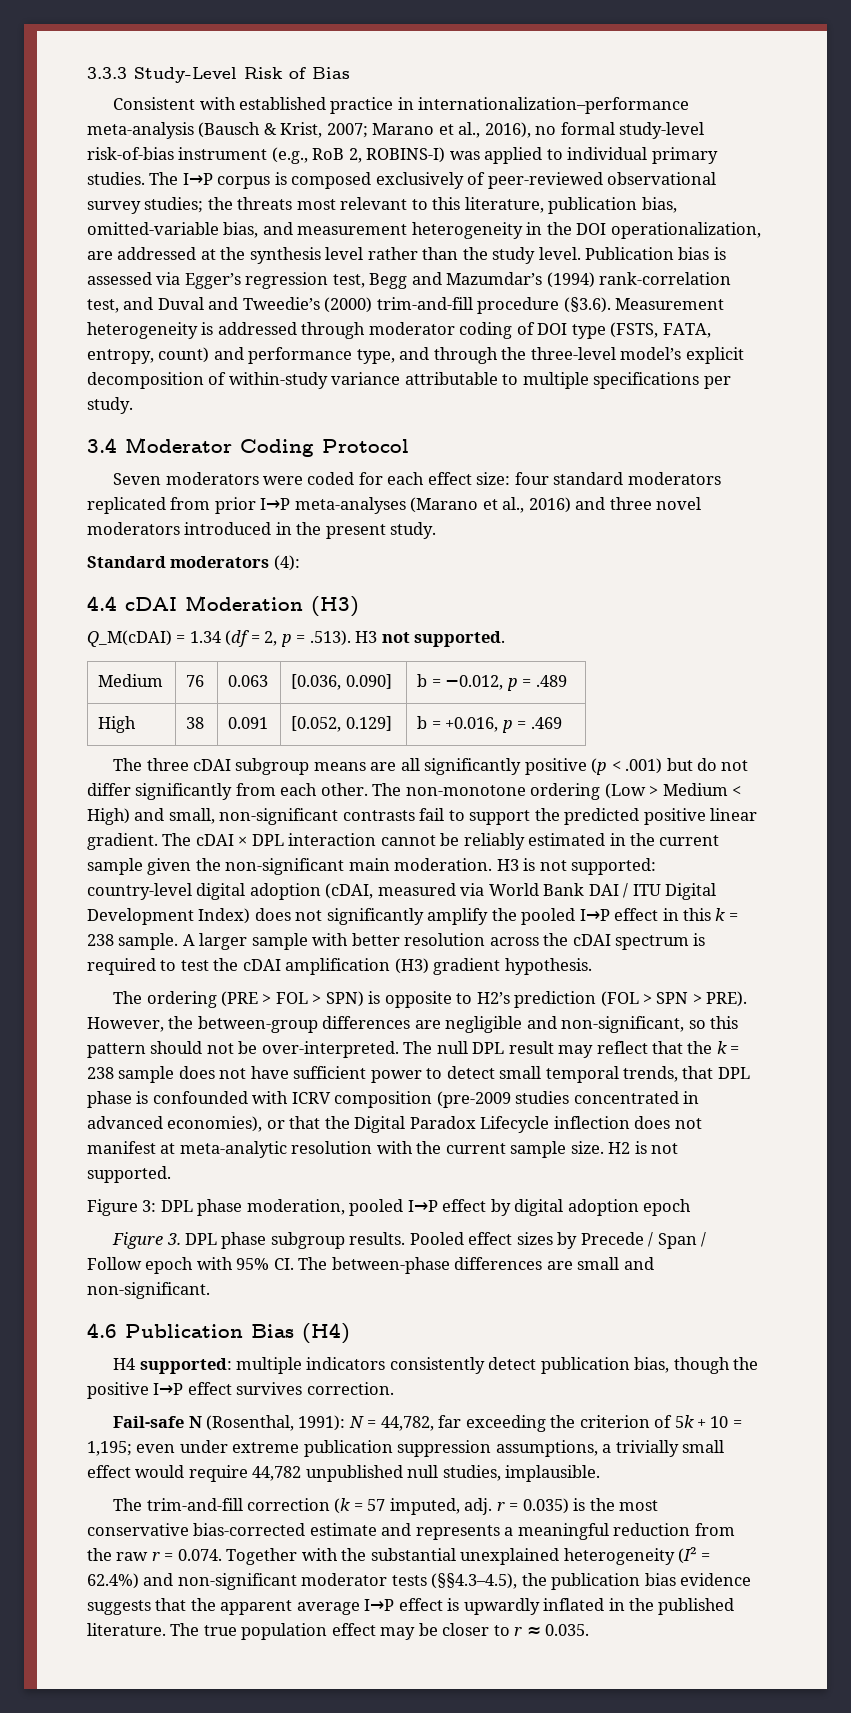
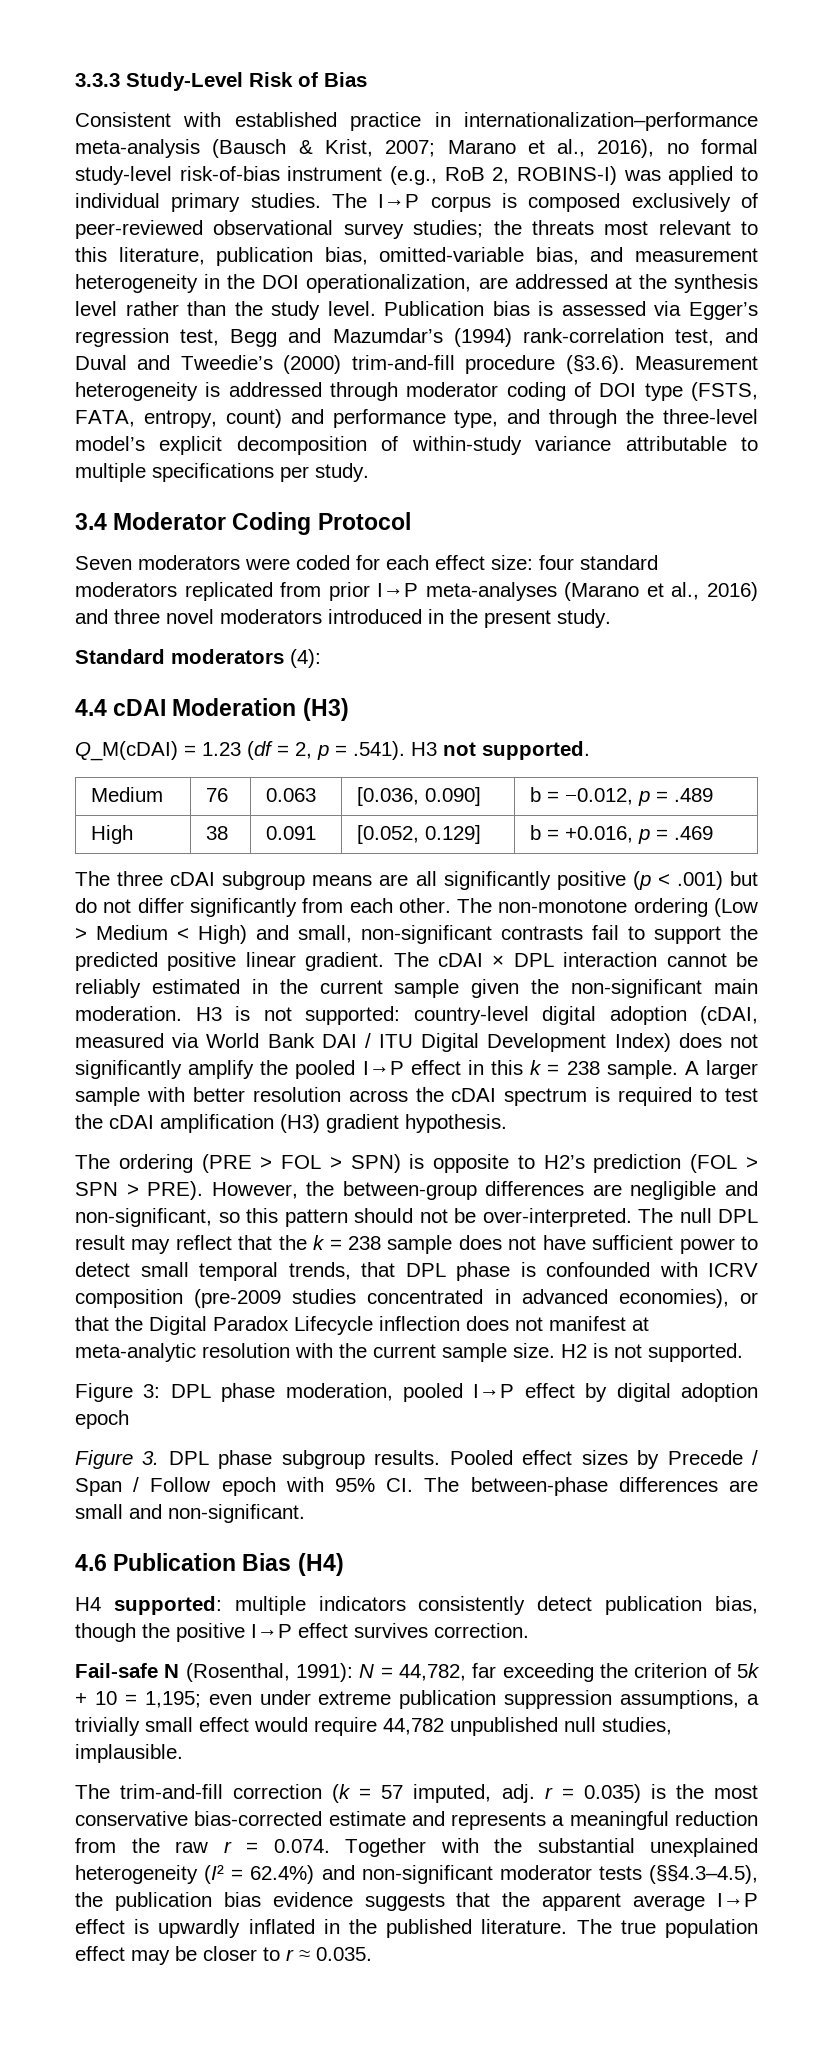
- Q_M(cDAI) = 1.34 (df = 2, p = .513). H3 not supported.
+ Q_M(cDAI) = 1.23 (df = 2, p = .541). H3 not supported.

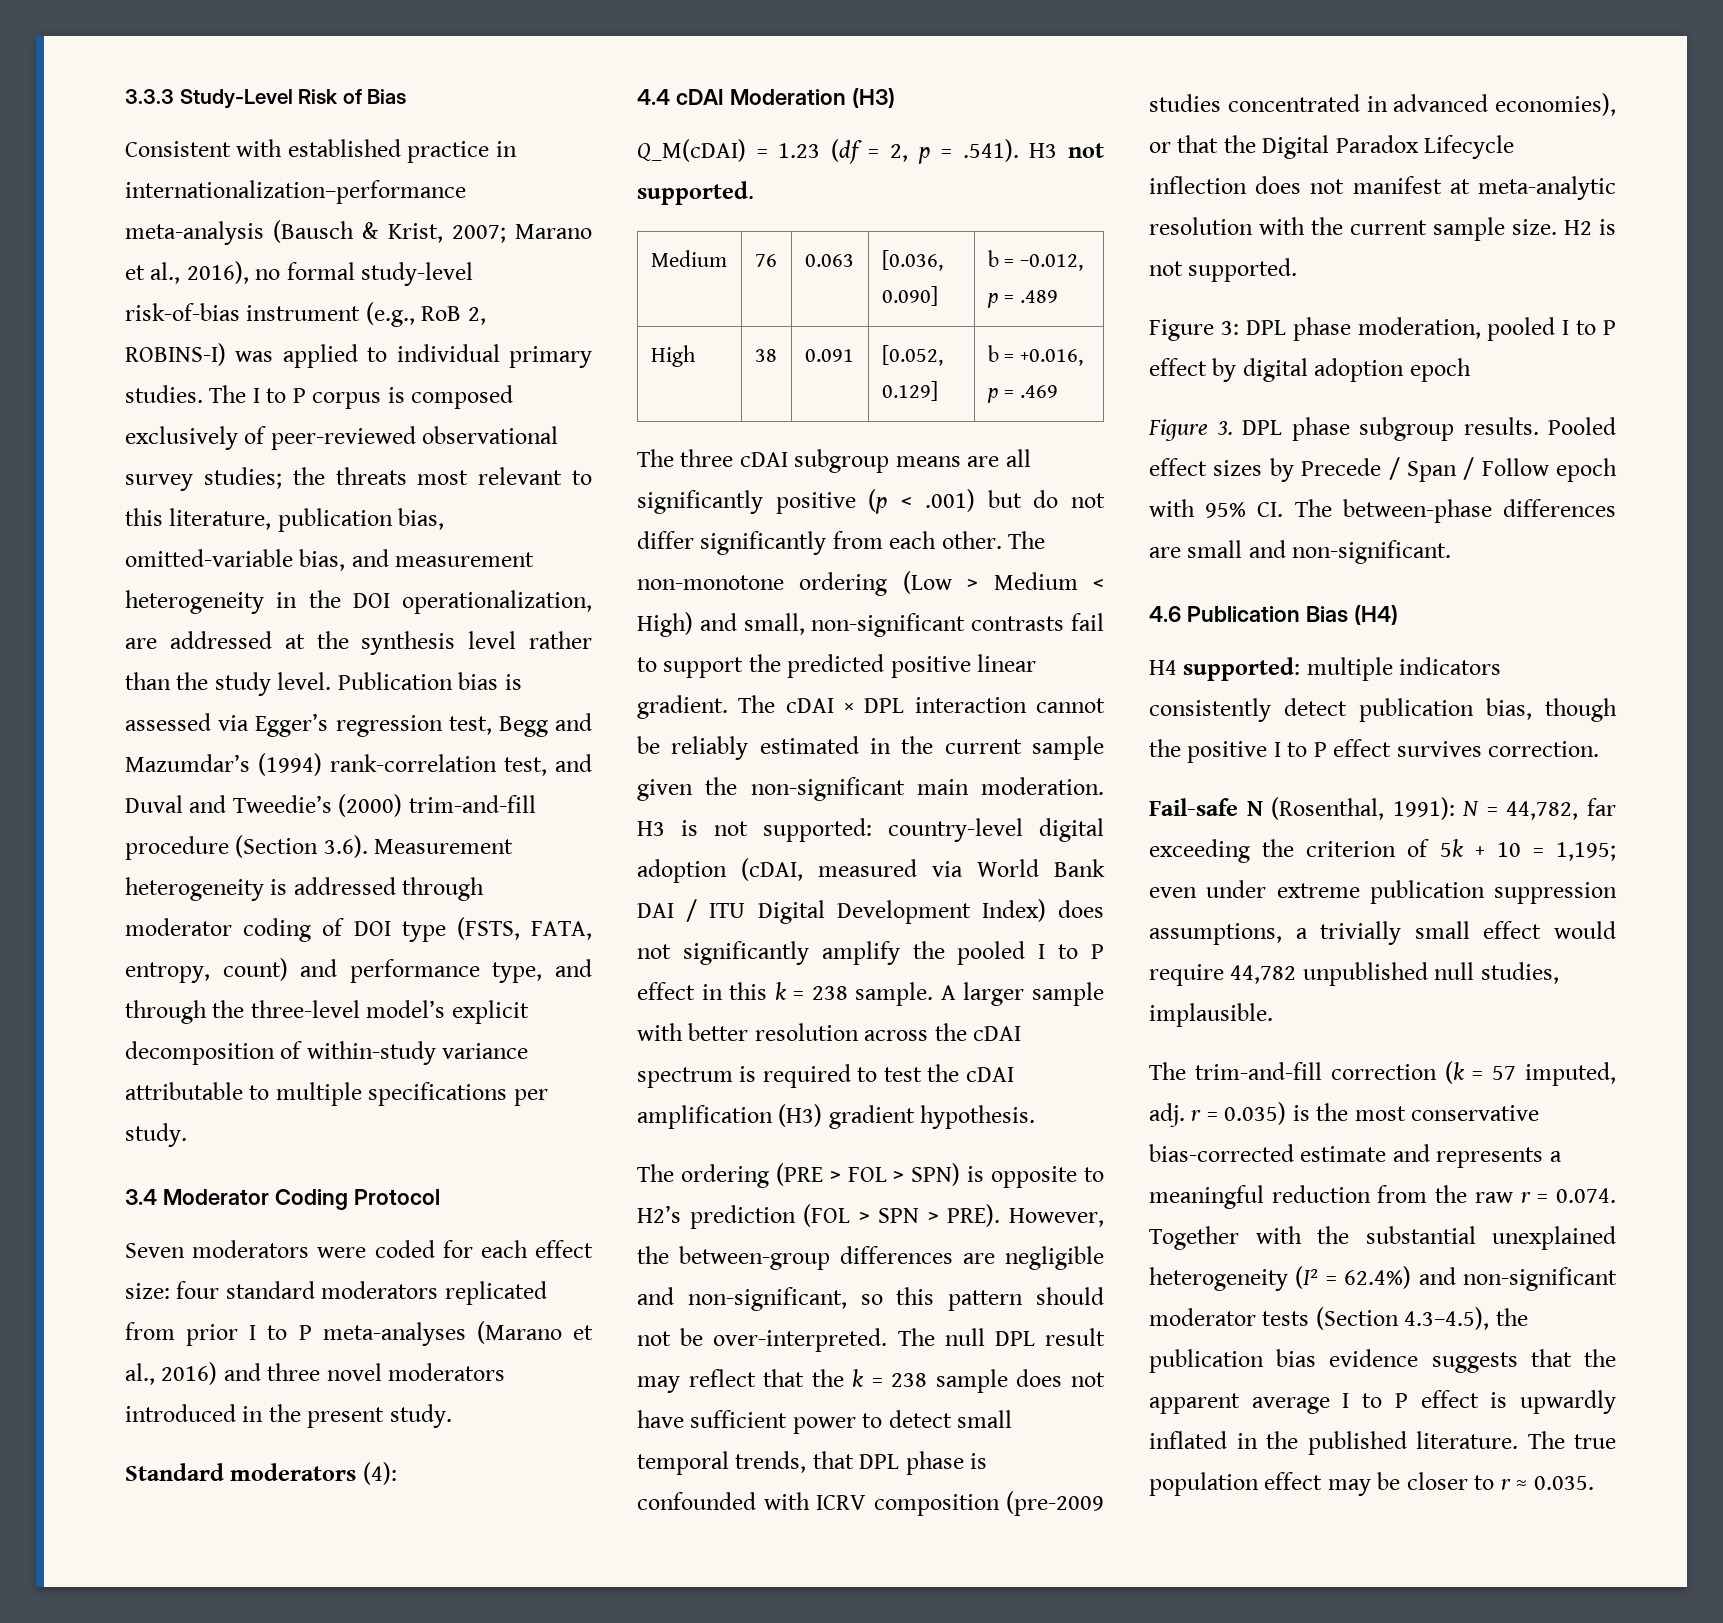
- The I→P corpus is composed exclusively of peer-reviewed observational survey studies; the threats most relevant to this literature, publication bias, omitted-variable bias, and measurement heterogeneity in the DOI operationalization, are addressed at the synthesis level rather than the study level.
+ The I to P corpus is composed exclusively of peer-reviewed observational survey studies; the threats most relevant to this literature, publication bias, omitted-variable bias, and measurement heterogeneity in the DOI operationalization, are addressed at the synthesis level rather than the study level.
- Publication bias is assessed via Egger’s regression test, Begg and Mazumdar’s (1994) rank-correlation test, and Duval and Tweedie’s (2000) trim-and-fill procedure (§3.6). Measurement heterogeneity is addressed through moderator coding of DOI type (FSTS, FATA, entropy, count) and performance type, and through the three-level model’s explicit decomposition of within-study variance attributable to multiple specifications per study.
+ Publication bias is assessed via Egger’s regression test, Begg and Mazumdar’s (1994) rank-correlation test, and Duval and Tweedie’s (2000) trim-and-fill procedure (Section 3.6). Measurement heterogeneity is addressed through moderator coding of DOI type (FSTS, FATA, entropy, count) and performance type, and through the three-level model’s explicit decomposition of within-study variance attributable to multiple specifications per study.
- Seven moderators were coded for each effect size: four standard moderators replicated from prior I→P meta-analyses (Marano et al., 2016) and three novel moderators introduced in the present study.
+ Seven moderators were coded for each effect size: four standard moderators replicated from prior I to P meta-analyses (Marano et al., 2016) and three novel moderators introduced in the present study.
- H3 is not supported: country-level digital adoption (cDAI, measured via World Bank DAI / ITU Digital Development Index) does not significantly amplify the pooled I→P effect in this k = 238 sample.
+ H3 is not supported: country-level digital adoption (cDAI, measured via World Bank DAI / ITU Digital Development Index) does not significantly amplify the pooled I to P effect in this k = 238 sample.
- Figure 3: DPL phase moderation, pooled I→P effect by digital adoption epoch
+ Figure 3: DPL phase moderation, pooled I to P effect by digital adoption epoch
- H4 supported: multiple indicators consistently detect publication bias, though the positive I→P effect survives correction.
+ H4 supported: multiple indicators consistently detect publication bias, though the positive I to P effect survives correction.
- The trim-and-fill correction (k = 57 imputed, adj. r = 0.035) is the most conservative bias-corrected estimate and represents a meaningful reduction from the raw r = 0.074. Together with the substantial unexplained heterogeneity (I² = 62.4%) and non-significant moderator tests (§§4.3–4.5), the publication bias evidence suggests that the apparent average I→P effect is upwardly inflated in the published literature.
+ The trim-and-fill correction (k = 57 imputed, adj. r = 0.035) is the most conservative bias-corrected estimate and represents a meaningful reduction from the raw r = 0.074. Together with the substantial unexplained heterogeneity (I² = 62.4%) and non-significant moderator tests (Section 4.3–4.5), the publication bias evidence suggests that the apparent average I to P effect is upwardly inflated in the published literature.

